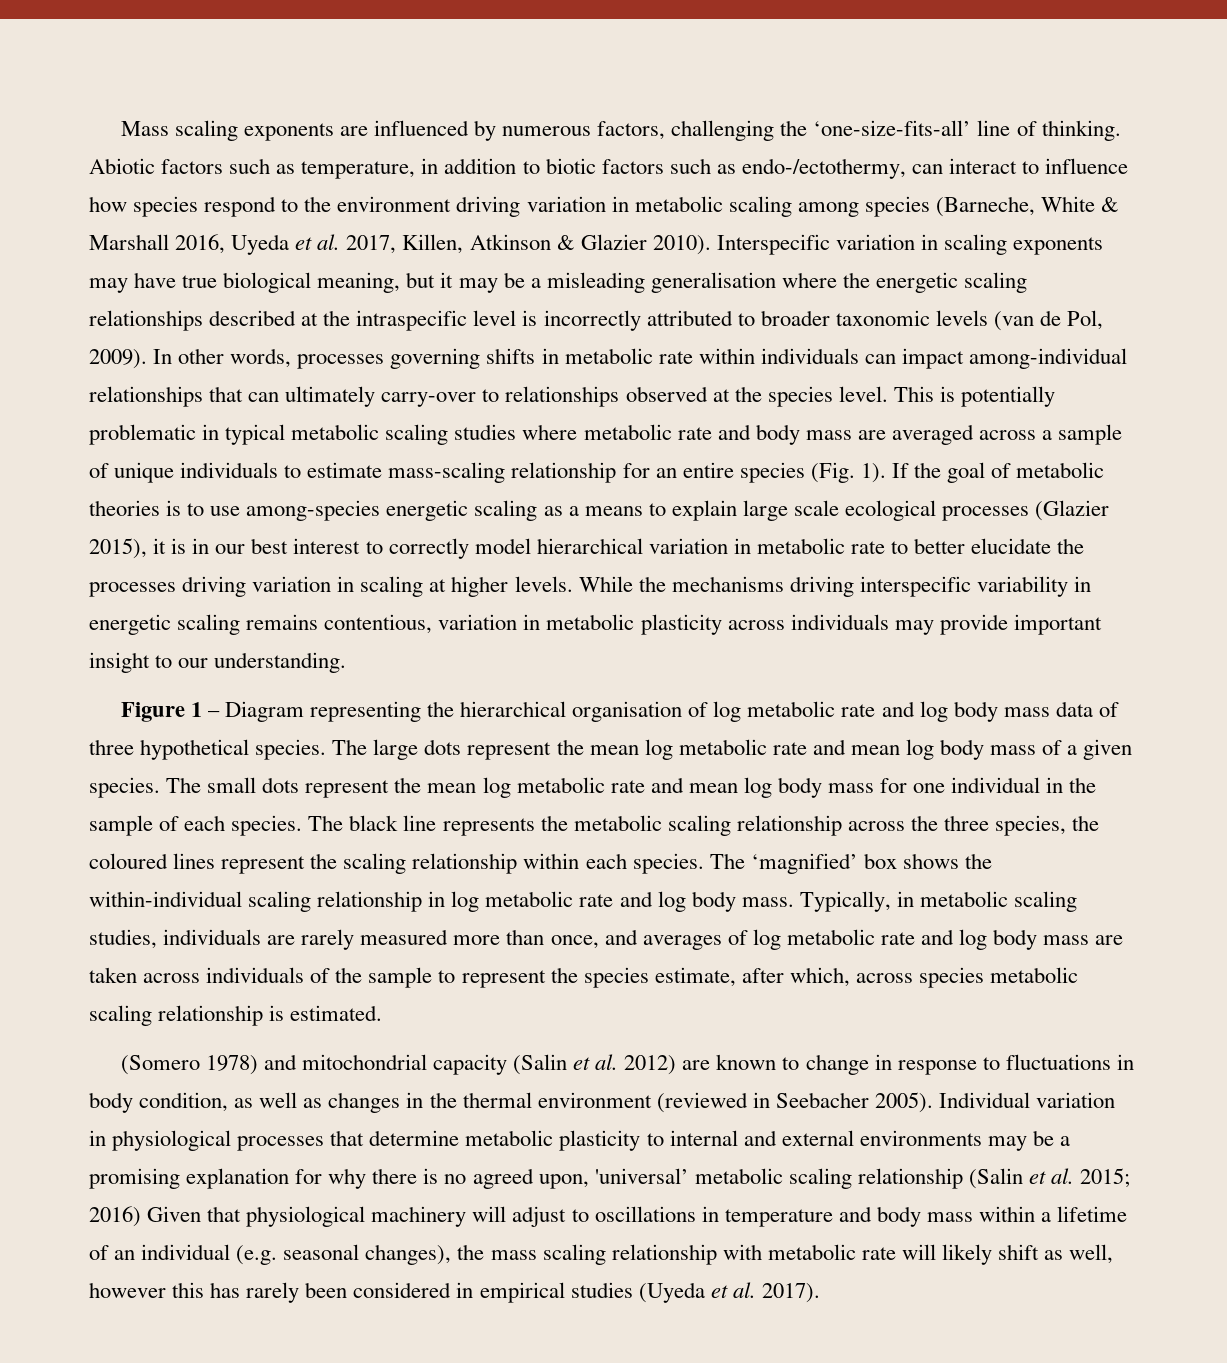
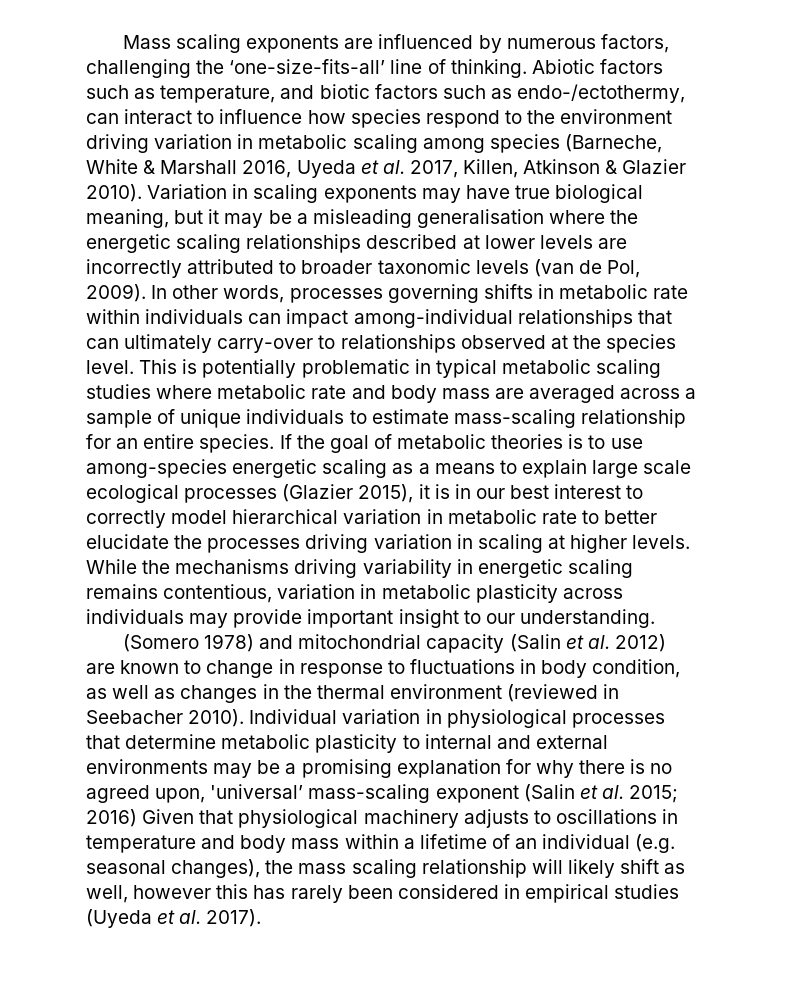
- Abiotic factors such as temperature, in addition to biotic factors such as endo-/ectothermy, can interact to influence how species respond to the environment driving variation in metabolic scaling among species (Barneche, White & Marshall 2016, Uyeda et al. 2017, Killen, Atkinson & Glazier 2010).
+ Abiotic factors such as temperature, and biotic factors such as endo-/ectothermy, can interact to influence how species respond to the environment driving variation in metabolic scaling among species (Barneche, White & Marshall 2016, Uyeda et al. 2017, Killen, Atkinson & Glazier 2010).
- Interspecific variation in scaling exponents may have true biological meaning, but it may be a misleading generalisation where the energetic scaling relationships described at the intraspecific level is incorrectly attributed to broader taxonomic levels (van de Pol, 2009).
+ Variation in scaling exponents may have true biological meaning, but it may be a misleading generalisation where the energetic scaling relationships described at lower levels are incorrectly attributed to broader taxonomic levels (van de Pol, 2009).
- This is potentially problematic in typical metabolic scaling studies where metabolic rate and body mass are averaged across a sample of unique individuals to estimate mass-scaling relationship for an entire species (Fig. 1).
+ This is potentially problematic in typical metabolic scaling studies where metabolic rate and body mass are averaged across a sample of unique individuals to estimate mass-scaling relationship for an entire species.
- While the mechanisms driving interspecific variability in energetic scaling remains contentious, variation in metabolic plasticity across individuals may provide important insight to our understanding.
+ While the mechanisms driving variability in energetic scaling remains contentious, variation in metabolic plasticity across individuals may provide important insight to our understanding.
- Figure 1 – Diagram representing the hierarchical organisation of log metabolic rate and log body mass data of three hypothetical species. The large dots represent the mean log metabolic rate and mean log body mass of a given species. The small dots represent the mean log metabolic rate and mean log body mass for one individual in the sample of each species. The black line represents the metabolic scaling relationship across the three species, the coloured lines represent the scaling relationship within each species. The ‘magnified’ box shows the within-individual scaling relationship in log metabolic rate and log body mass. Typically, in metabolic scaling studies, individuals are rarely measured more than once, and averages of log metabolic rate and log body mass are taken across individuals of the sample to represent the species estimate, after which, across species metabolic scaling relationship is estimated.
- (Somero 1978) and mitochondrial capacity (Salin et al. 2012) are known to change in response to fluctuations in body condition, as well as changes in the thermal environment (reviewed in Seebacher 2005).
+ (Somero 1978) and mitochondrial capacity (Salin et al. 2012) are known to change in response to fluctuations in body condition, as well as changes in the thermal environment (reviewed in Seebacher 2010).
- Individual variation in physiological processes that determine metabolic plasticity to internal and external environments may be a promising explanation for why there is no agreed upon, 'universal’ metabolic scaling relationship (Salin et al. 2015;
+ Individual variation in physiological processes that determine metabolic plasticity to internal and external environments may be a promising explanation for why there is no agreed upon, 'universal’ mass-scaling exponent (Salin et al. 2015;
- 2016) Given that physiological machinery will adjust to oscillations in temperature and body mass within a lifetime of an individual (e.g. seasonal changes), the mass scaling relationship with metabolic rate will likely shift as well, however this has rarely been considered in empirical studies (Uyeda et al. 2017).
+ 2016) Given that physiological machinery adjusts to oscillations in temperature and body mass within a lifetime of an individual (e.g. seasonal changes), the mass scaling relationship will likely shift as well, however this has rarely been considered in empirical studies (Uyeda et al. 2017).

